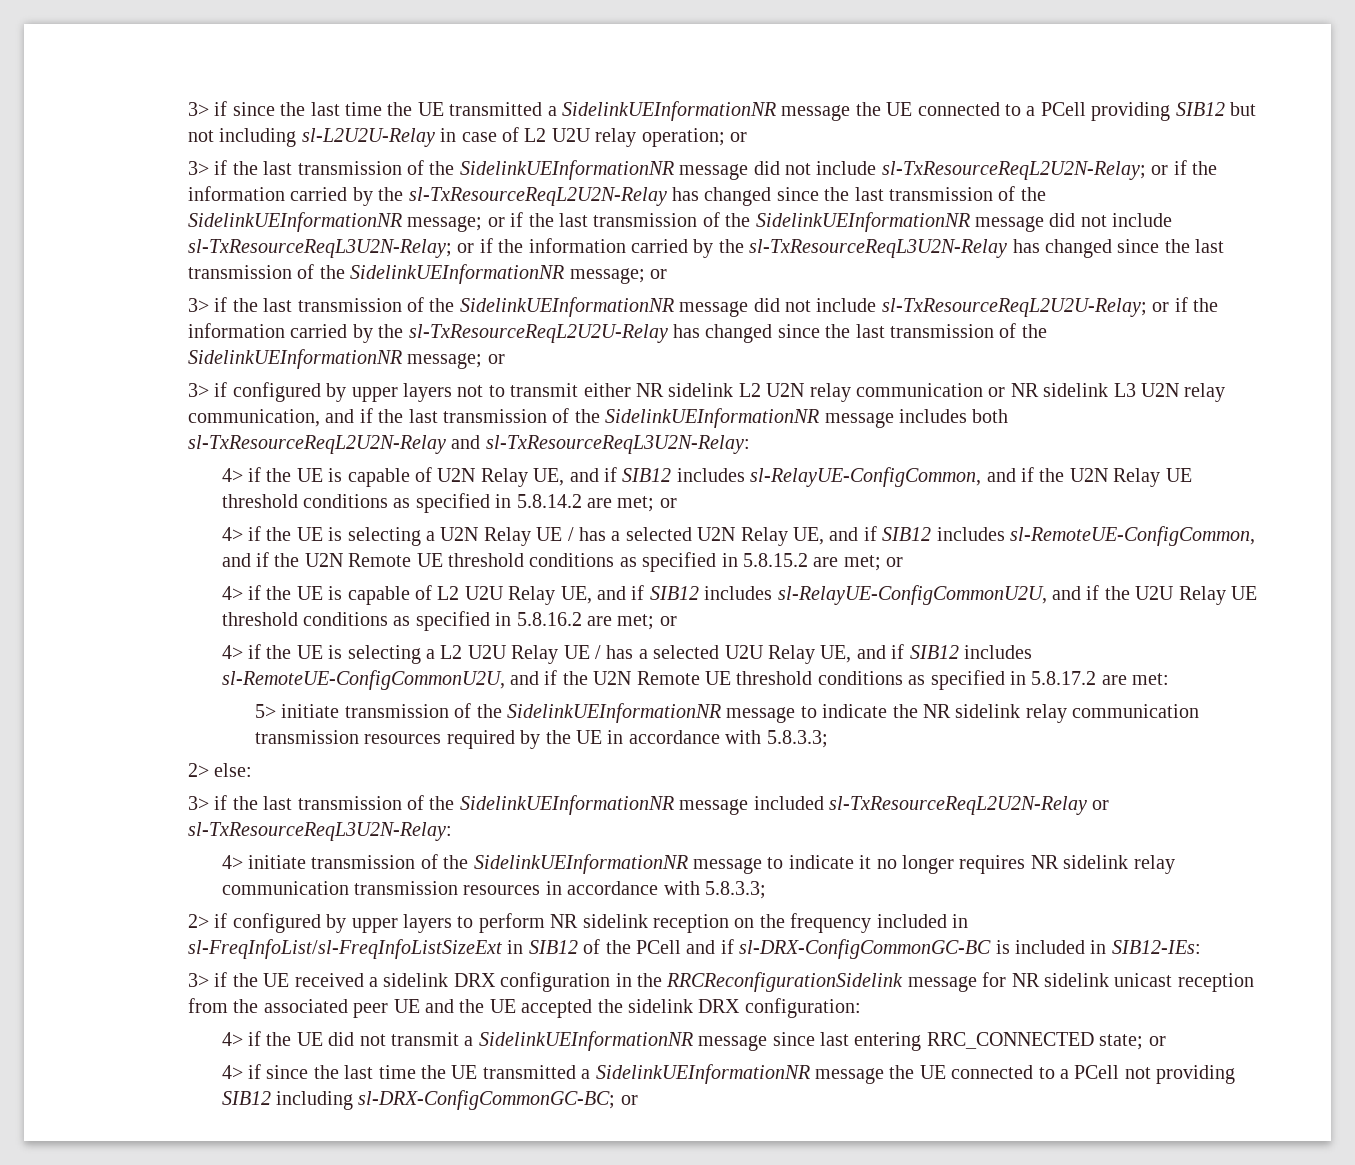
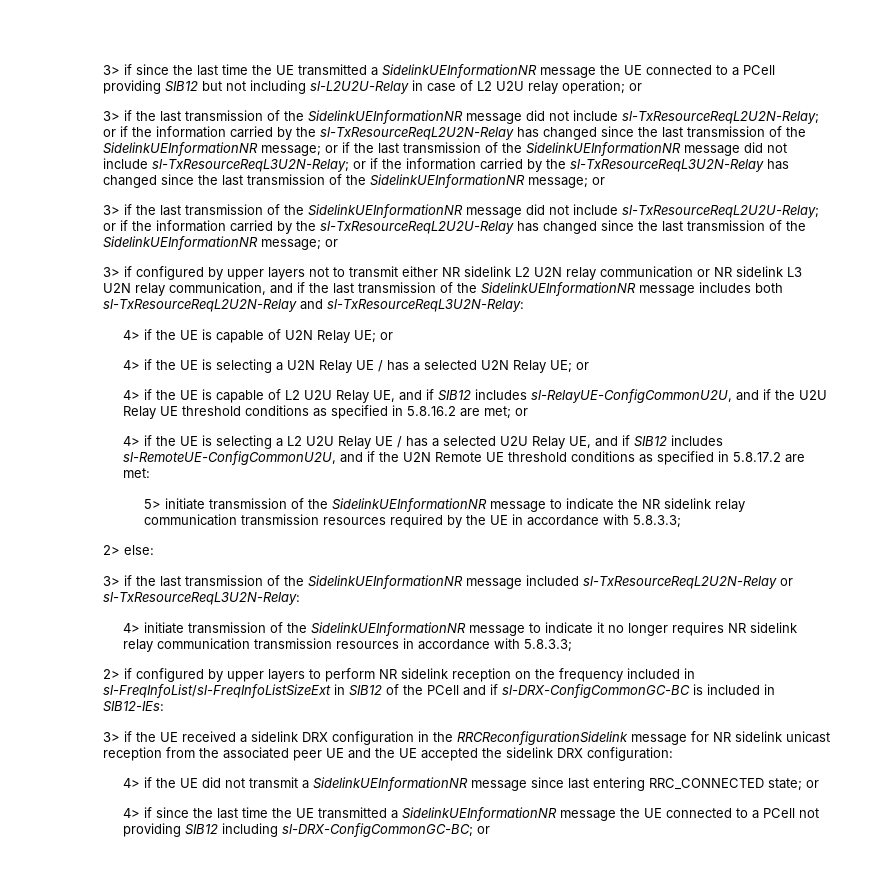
- 4> if the UE is capable of U2N Relay UE, and if SIB12 includes sl-RelayUE-ConfigCommon, and if the U2N Relay UE threshold conditions as specified in 5.8.14.2 are met; or
+ 4> if the UE is capable of U2N Relay UE; or
- 4> if the UE is selecting a U2N Relay UE / has a selected U2N Relay UE, and if SIB12 includes sl-RemoteUE-ConfigCommon, and if the U2N Remote UE threshold conditions as specified in 5.8.15.2 are met; or
+ 4> if the UE is selecting a U2N Relay UE / has a selected U2N Relay UE; or

